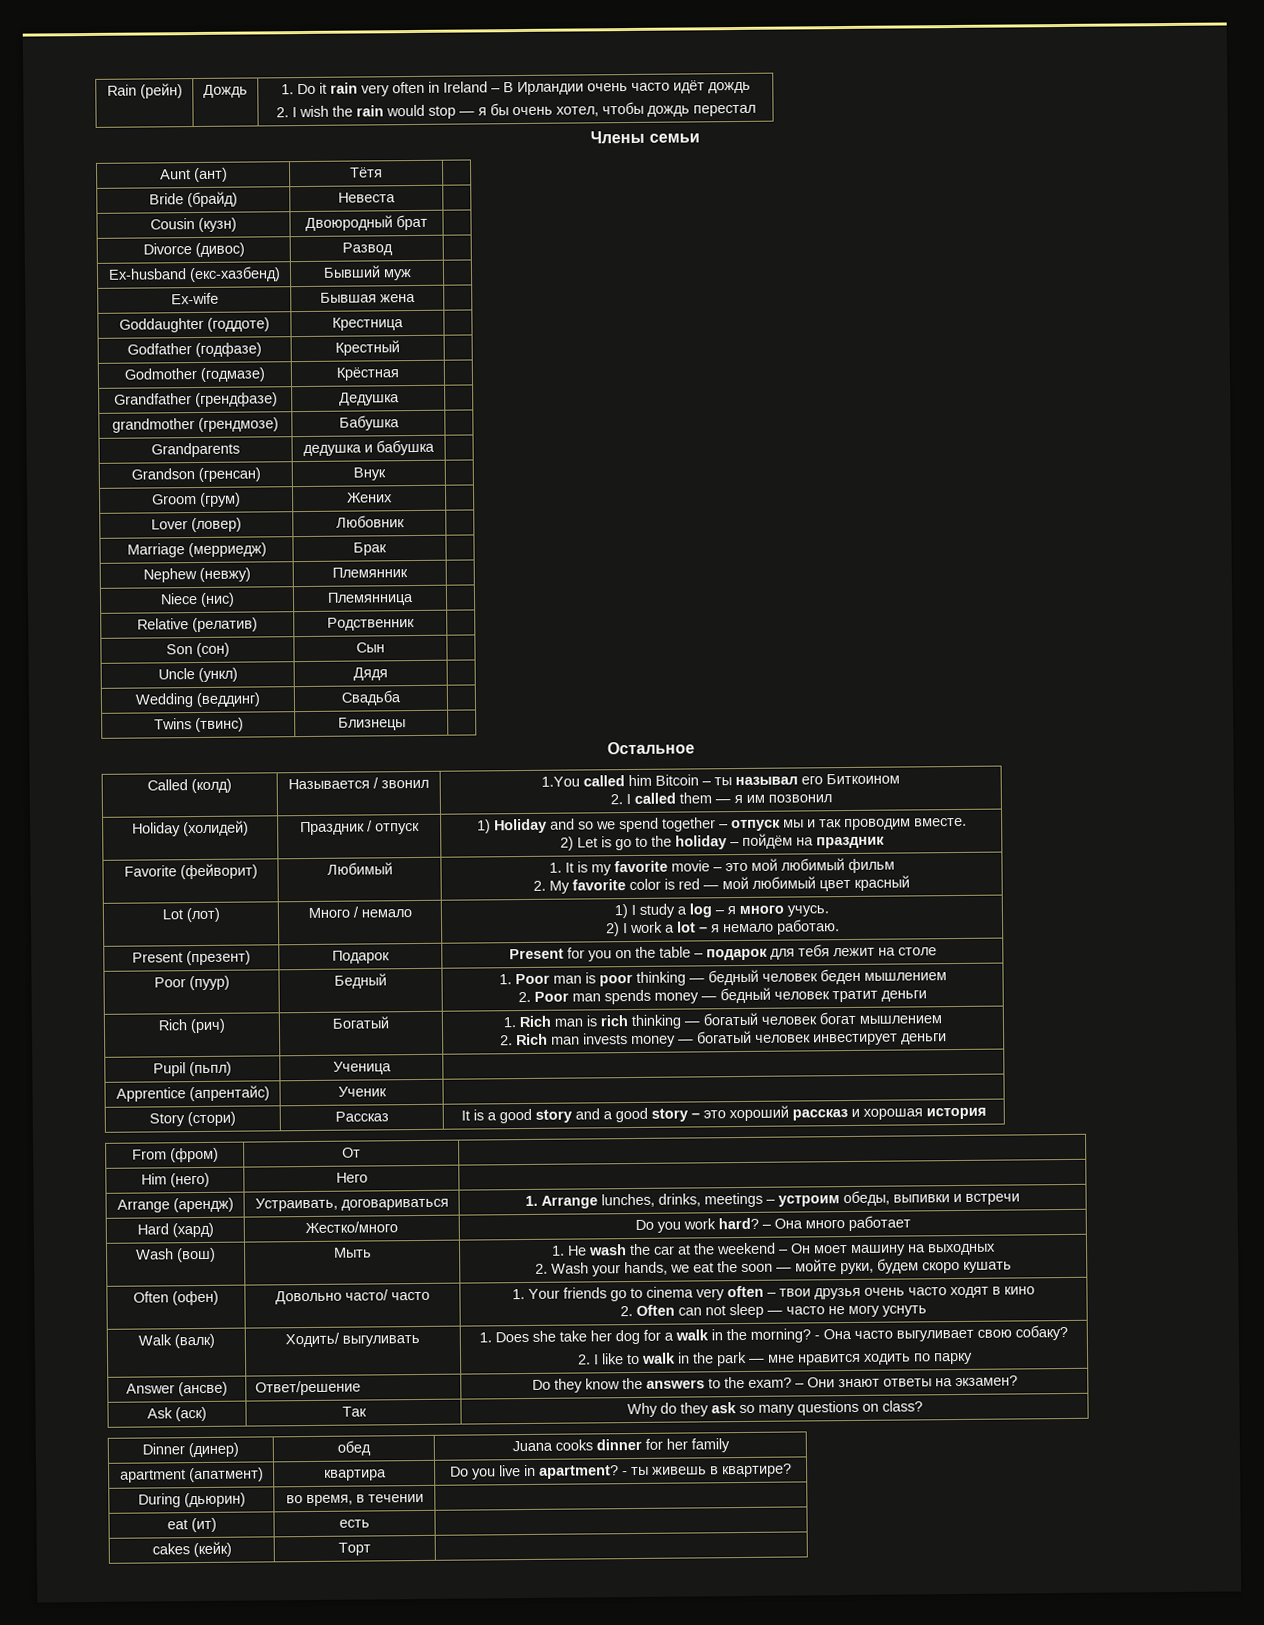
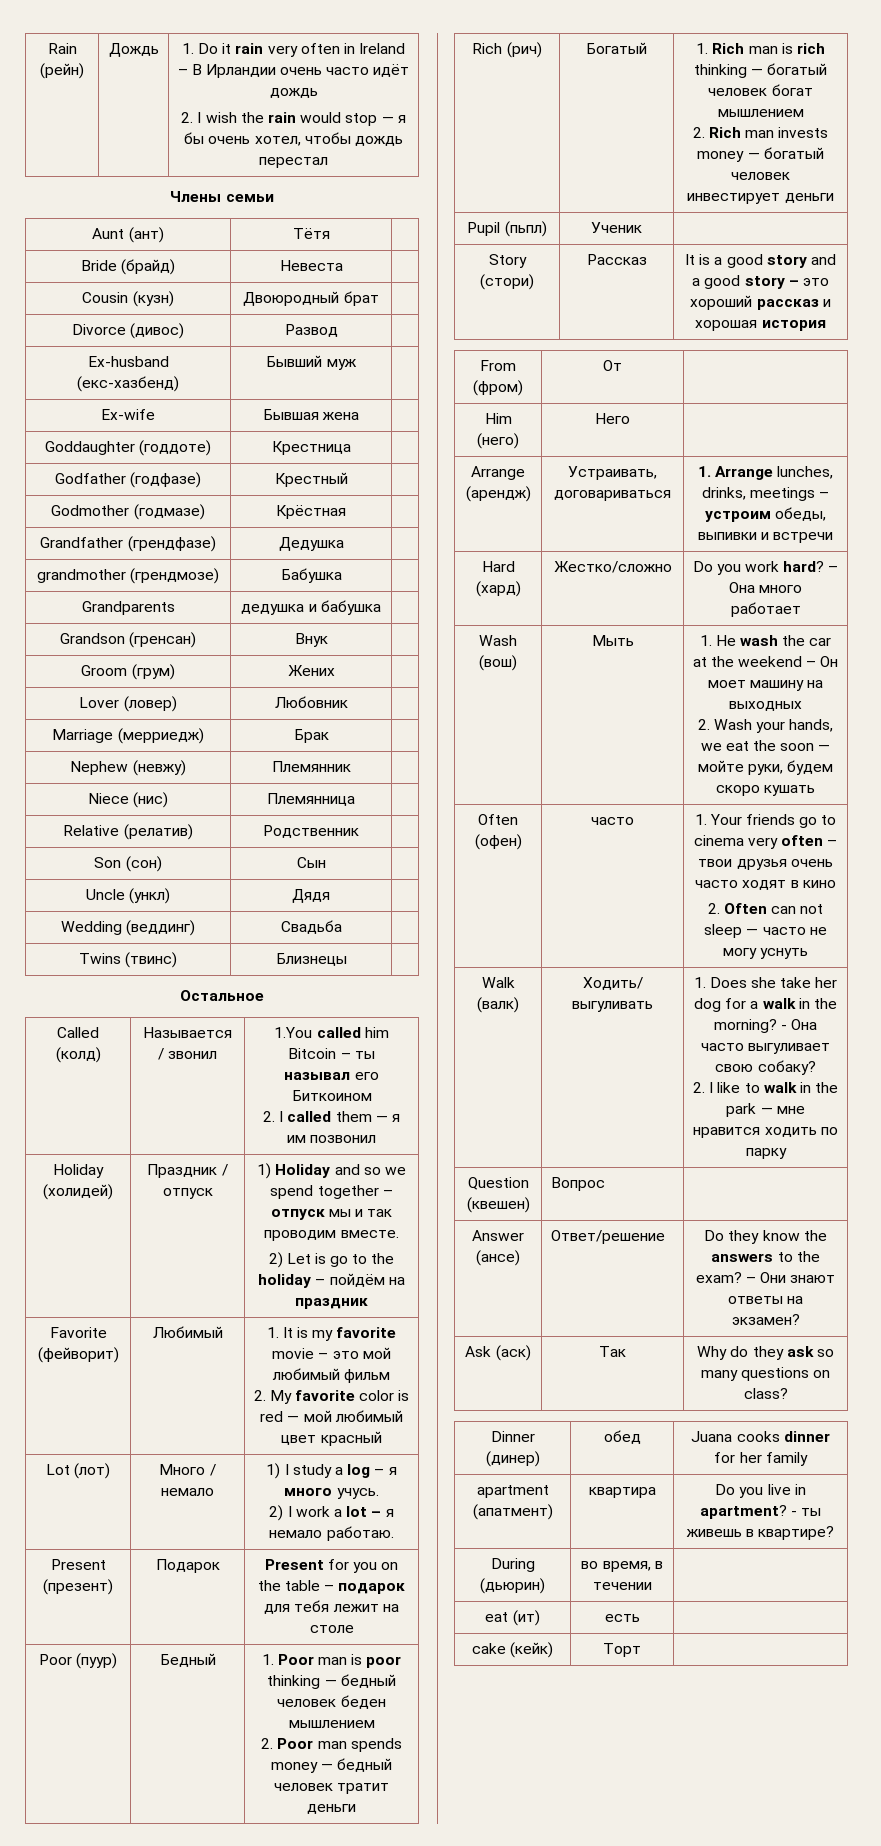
- Pupil (пьпл) | Ученица |
- Apprentice (апрентайс) | Ученик |
+ Pupil (пьпл) | Ученик |
- Hard (хард) | Жестко/много | Do you work hard? – Она много работает
+ Hard (хард) | Жестко/сложно | Do you work hard? – Она много работает
- Often (офен) | Довольно часто/ часто | 1. Your friends go to cinema very often – твои друзья очень часто ходят в кино
+ Often (офен) | часто | 1. Your friends go to cinema very often – твои друзья очень часто ходят в кино
+ Question (квешен) | Вопрос |
- Answer (ансве) | Ответ/решение | Do they know the answers to the exam? – Они знают ответы на экзамен?
+ Answer (ансе) | Ответ/решение | Do they know the answers to the exam? – Они знают ответы на экзамен?
- cakes (кейк) | Торт |
+ cake (кейк) | Торт |

